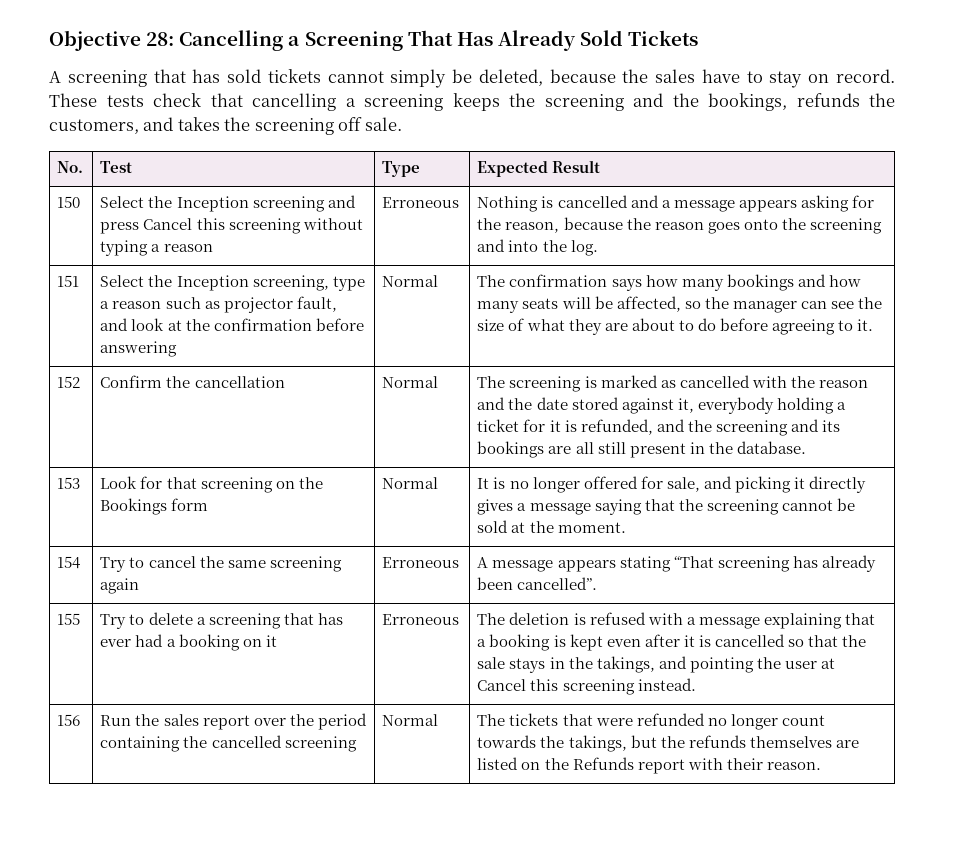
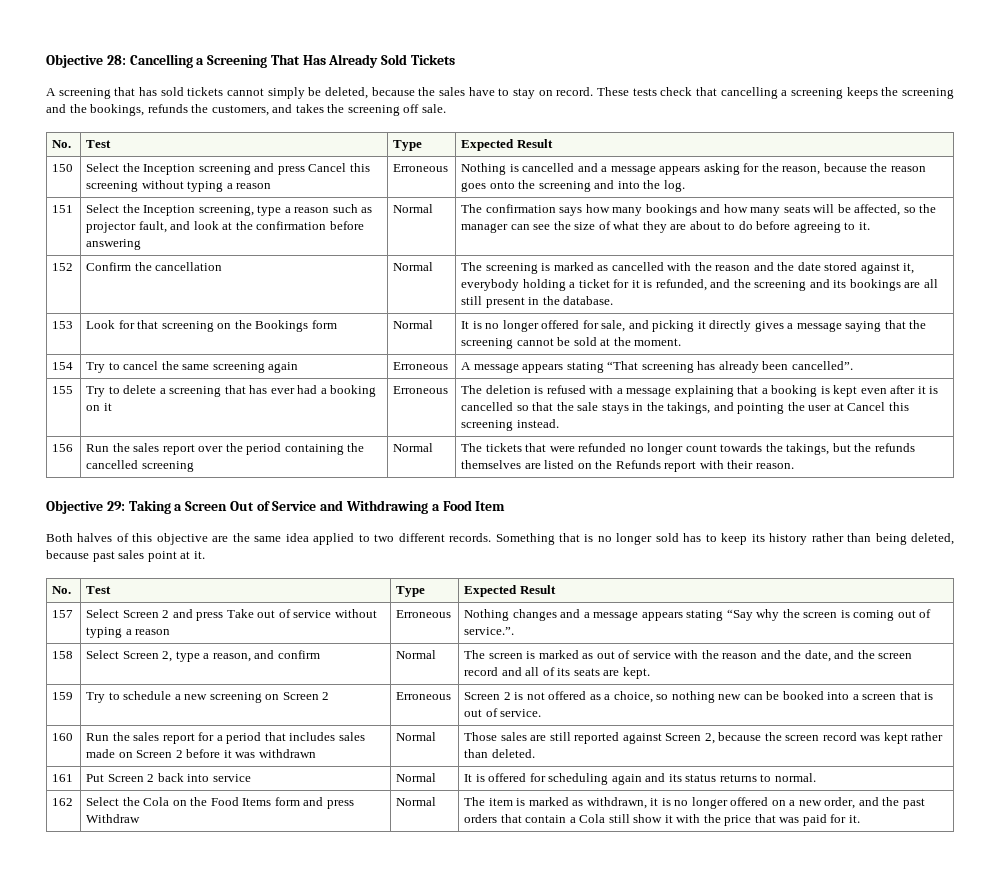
+ Objective 29: Taking a Screen Out of Service and Withdrawing a Food Item
+ Both halves of this objective are the same idea applied to two different records. Something that is no longer sold has to keep its history rather than being deleted, because past sales point at it.
+ No. | Test | Type | Expected Result
+ 157 | Select Screen 2 and press Take out of service without typing a reason | Erroneous | Nothing changes and a message appears stating “Say why the screen is coming out of service.”.
+ 158 | Select Screen 2, type a reason, and confirm | Normal | The screen is marked as out of service with the reason and the date, and the screen record and all of its seats are kept.
+ 159 | Try to schedule a new screening on Screen 2 | Erroneous | Screen 2 is not offered as a choice, so nothing new can be booked into a screen that is out of service.
+ 160 | Run the sales report for a period that includes sales made on Screen 2 before it was withdrawn | Normal | Those sales are still reported against Screen 2, because the screen record was kept rather than deleted.
+ 161 | Put Screen 2 back into service | Normal | It is offered for scheduling again and its status returns to normal.
+ 162 | Select the Cola on the Food Items form and press Withdraw | Normal | The item is marked as withdrawn, it is no longer offered on a new order, and the past orders that contain a Cola still show it with the price that was paid for it.

